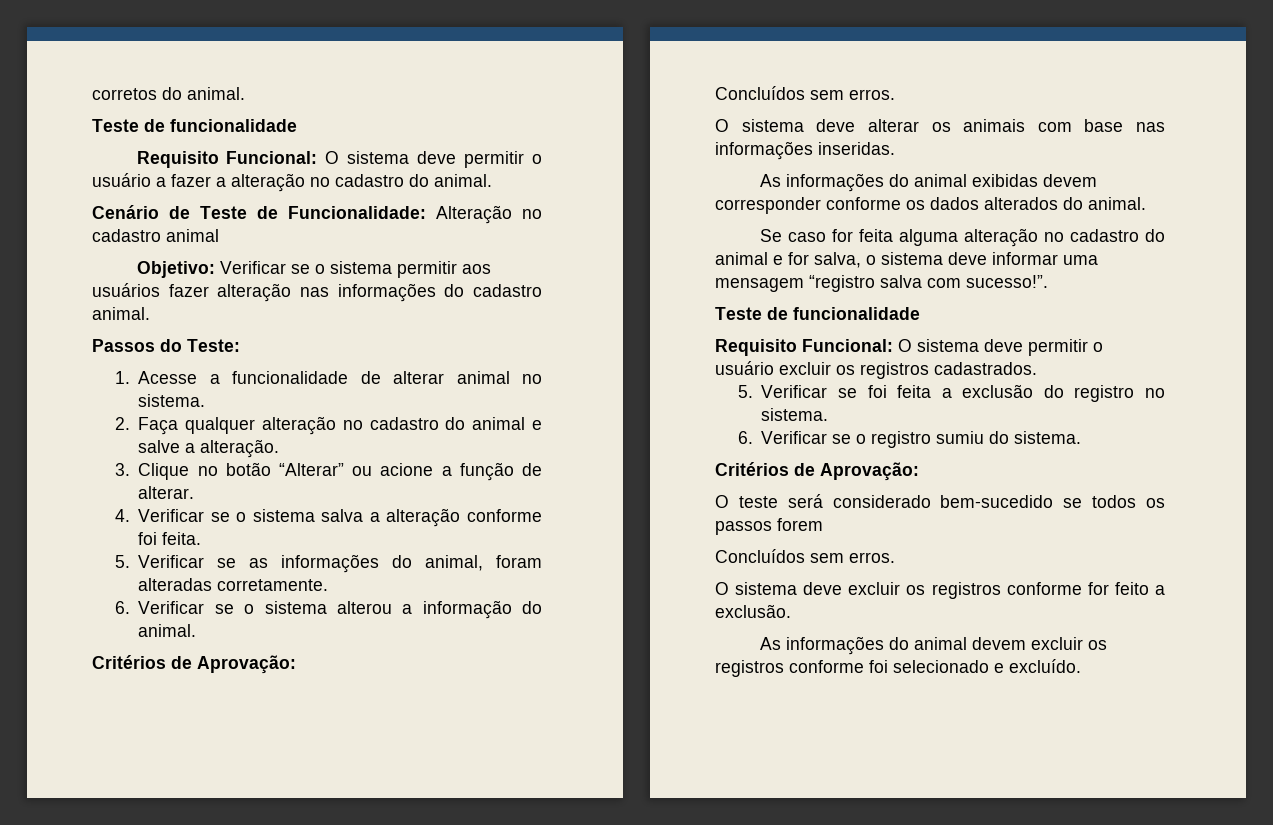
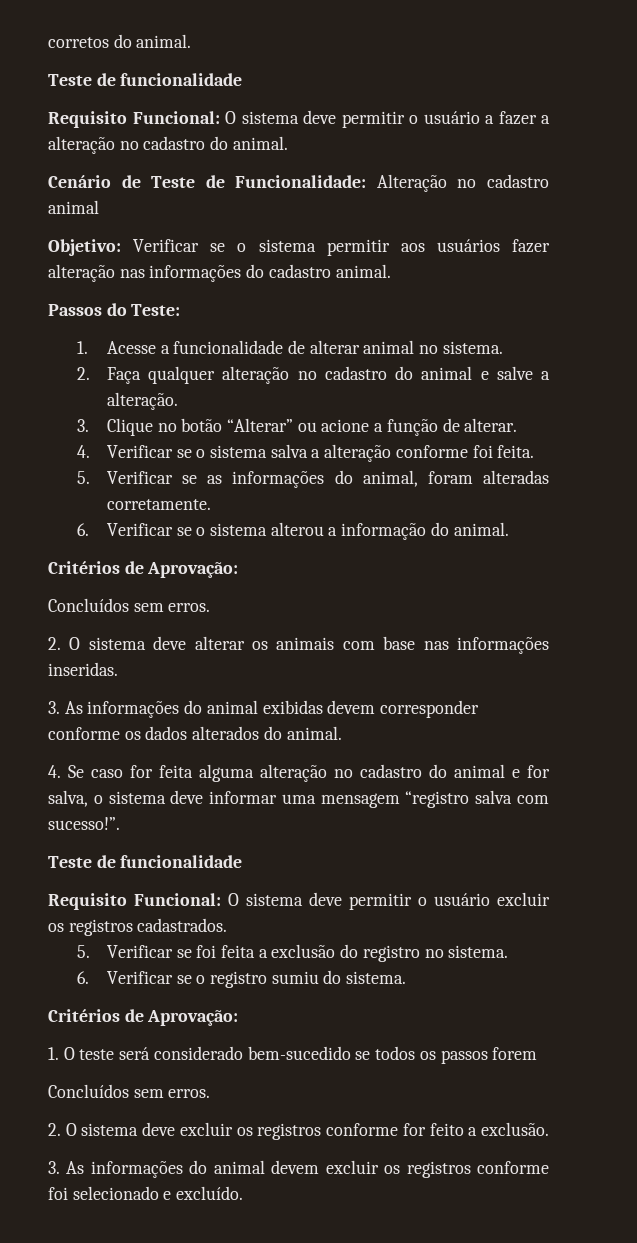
- O sistema deve alterar os animais com base nas informações inseridas.
+ 2. O sistema deve alterar os animais com base nas informações inseridas.
- As informações do animal exibidas devem corresponder conforme os dados alterados do animal.
+ 3. As informações do animal exibidas devem corresponder conforme os dados alterados do animal.
- Se caso for feita alguma alteração no cadastro do animal e for salva, o sistema deve informar uma mensagem “registro salva com sucesso!”.
+ 4. Se caso for feita alguma alteração no cadastro do animal e for salva, o sistema deve informar uma mensagem “registro salva com sucesso!”.
- O teste será considerado bem-sucedido se todos os passos forem
+ 1. O teste será considerado bem-sucedido se todos os passos forem
- O sistema deve excluir os registros conforme for feito a exclusão.
+ 2. O sistema deve excluir os registros conforme for feito a exclusão.
- As informações do animal devem excluir os registros conforme foi selecionado e excluído.
+ 3. As informações do animal devem excluir os registros conforme foi selecionado e excluído.

